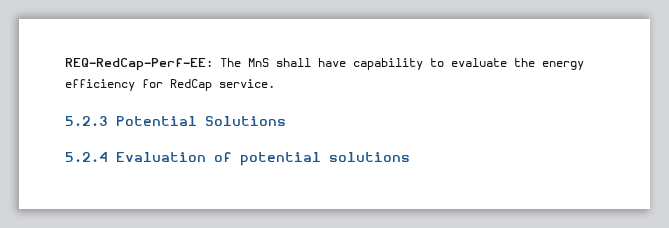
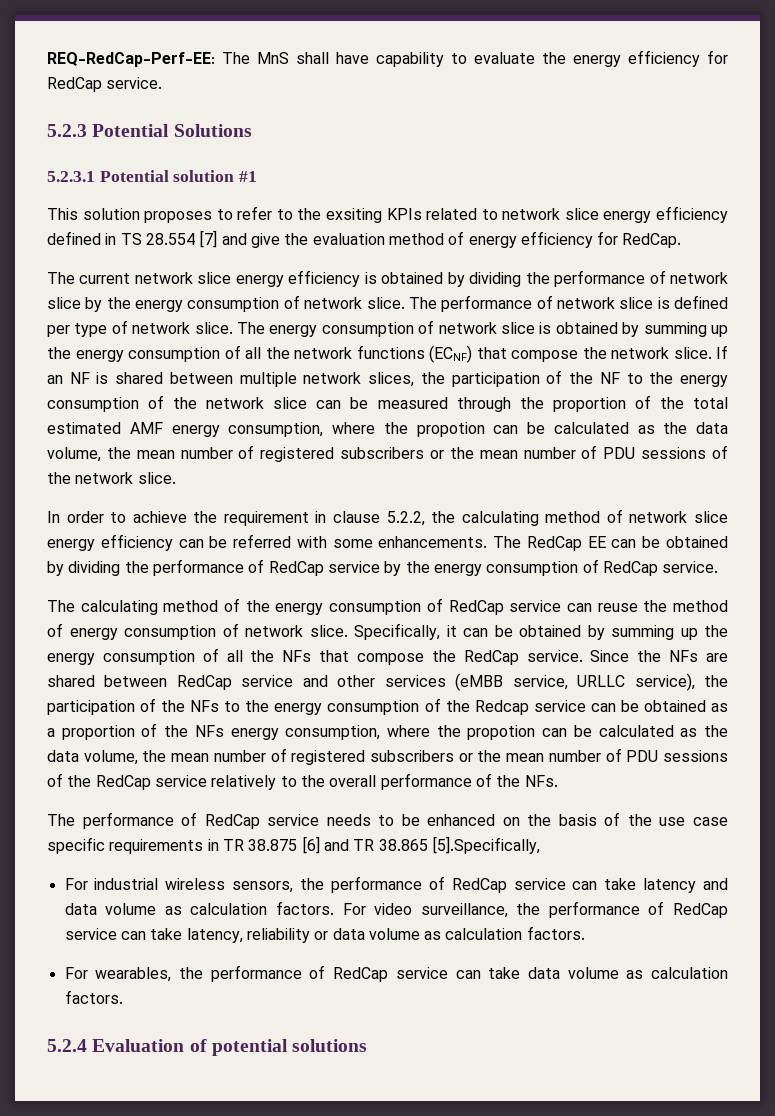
+ 5.2.3.1 Potential solution #1
+ This solution proposes to refer to the exsiting KPIs related to network slice energy efficiency defined in TS 28.554 [7] and give the evaluation method of energy efficiency for RedCap.
+ The current network slice energy efficiency is obtained by dividing the performance of network slice by the energy consumption of network slice. The performance of network slice is defined per type of network slice. The energy consumption of network slice is obtained by summing up the energy consumption of all the network functions (ECNF) that compose the network slice. If an NF is shared between multiple network slices, the participation of the NF to the energy consumption of the network slice can be measured through the proportion of the total estimated AMF energy consumption, where the propotion can be calculated as the data volume, the mean number of registered subscribers or the mean number of PDU sessions of the network slice.
+ In order to achieve the requirement in clause 5.2.2, the calculating method of network slice energy efficiency can be referred with some enhancements. The RedCap EE can be obtained by dividing the performance of RedCap service by the energy consumption of RedCap service.
+ The calculating method of the energy consumption of RedCap service can reuse the method of energy consumption of network slice. Specifically, it can be obtained by summing up the energy consumption of all the NFs that compose the RedCap service. Since the NFs are shared between RedCap service and other services (eMBB service, URLLC service), the participation of the NFs to the energy consumption of the Redcap service can be obtained as a proportion of the NFs energy consumption, where the propotion can be calculated as the data volume, the mean number of registered subscribers or the mean number of PDU sessions of the RedCap service relatively to the overall performance of the NFs.
+ The performance of RedCap service needs to be enhanced on the basis of the use case specific requirements in TR 38.875 [6] and TR 38.865 [5].Specifically,
+ For industrial wireless sensors, the performance of RedCap service can take latency and data volume as calculation factors. For video surveillance, the performance of RedCap service can take latency, reliability or data volume as calculation factors.
+ For wearables, the performance of RedCap service can take data volume as calculation factors.

